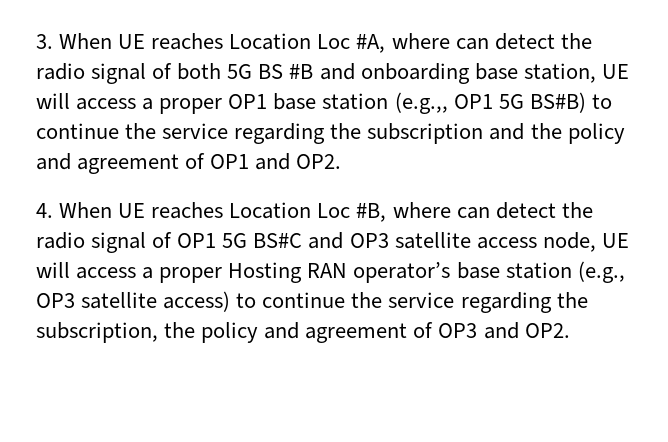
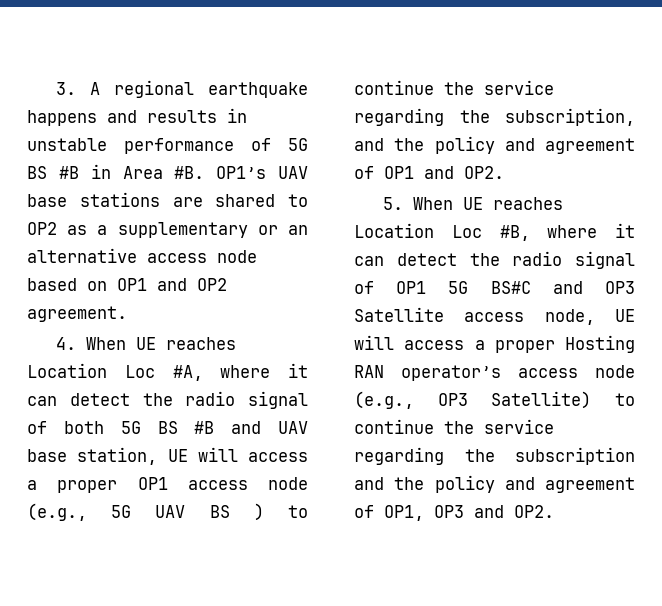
- 3. When UE reaches Location Loc #A, where can detect the radio signal of both 5G BS #B and onboarding base station, UE will access a proper OP1 base station (e.g.,, OP1 5G BS#B) to continue the service regarding the subscription and the policy and agreement of OP1 and OP2.
- 4. When UE reaches Location Loc #B, where can detect the radio signal of OP1 5G BS#C and OP3 satellite access node, UE will access a proper Hosting RAN operator’s base station (e.g., OP3 satellite access) to continue the service regarding the subscription, the policy and agreement of OP3 and OP2.
+ 3. A regional earthquake happens and results in unstable performance of 5G BS #B in Area #B. OP1’s UAV base stations are shared to OP2 as a supplementary or an alternative access node based on OP1 and OP2 agreement.
+ 4. When UE reaches Location Loc #A, where it can detect the radio signal of both 5G BS #B and UAV base station, UE will access a proper OP1 access node (e.g., 5G UAV BS ) to continue the service regarding the subscription, and the policy and agreement of OP1 and OP2.
+ 5. When UE reaches Location Loc #B, where it can detect the radio signal of OP1 5G BS#C and OP3 Satellite access node, UE will access a proper Hosting RAN operator’s access node (e.g., OP3 Satellite) to continue the service regarding the subscription and the policy and agreement of OP1, OP3 and OP2.

